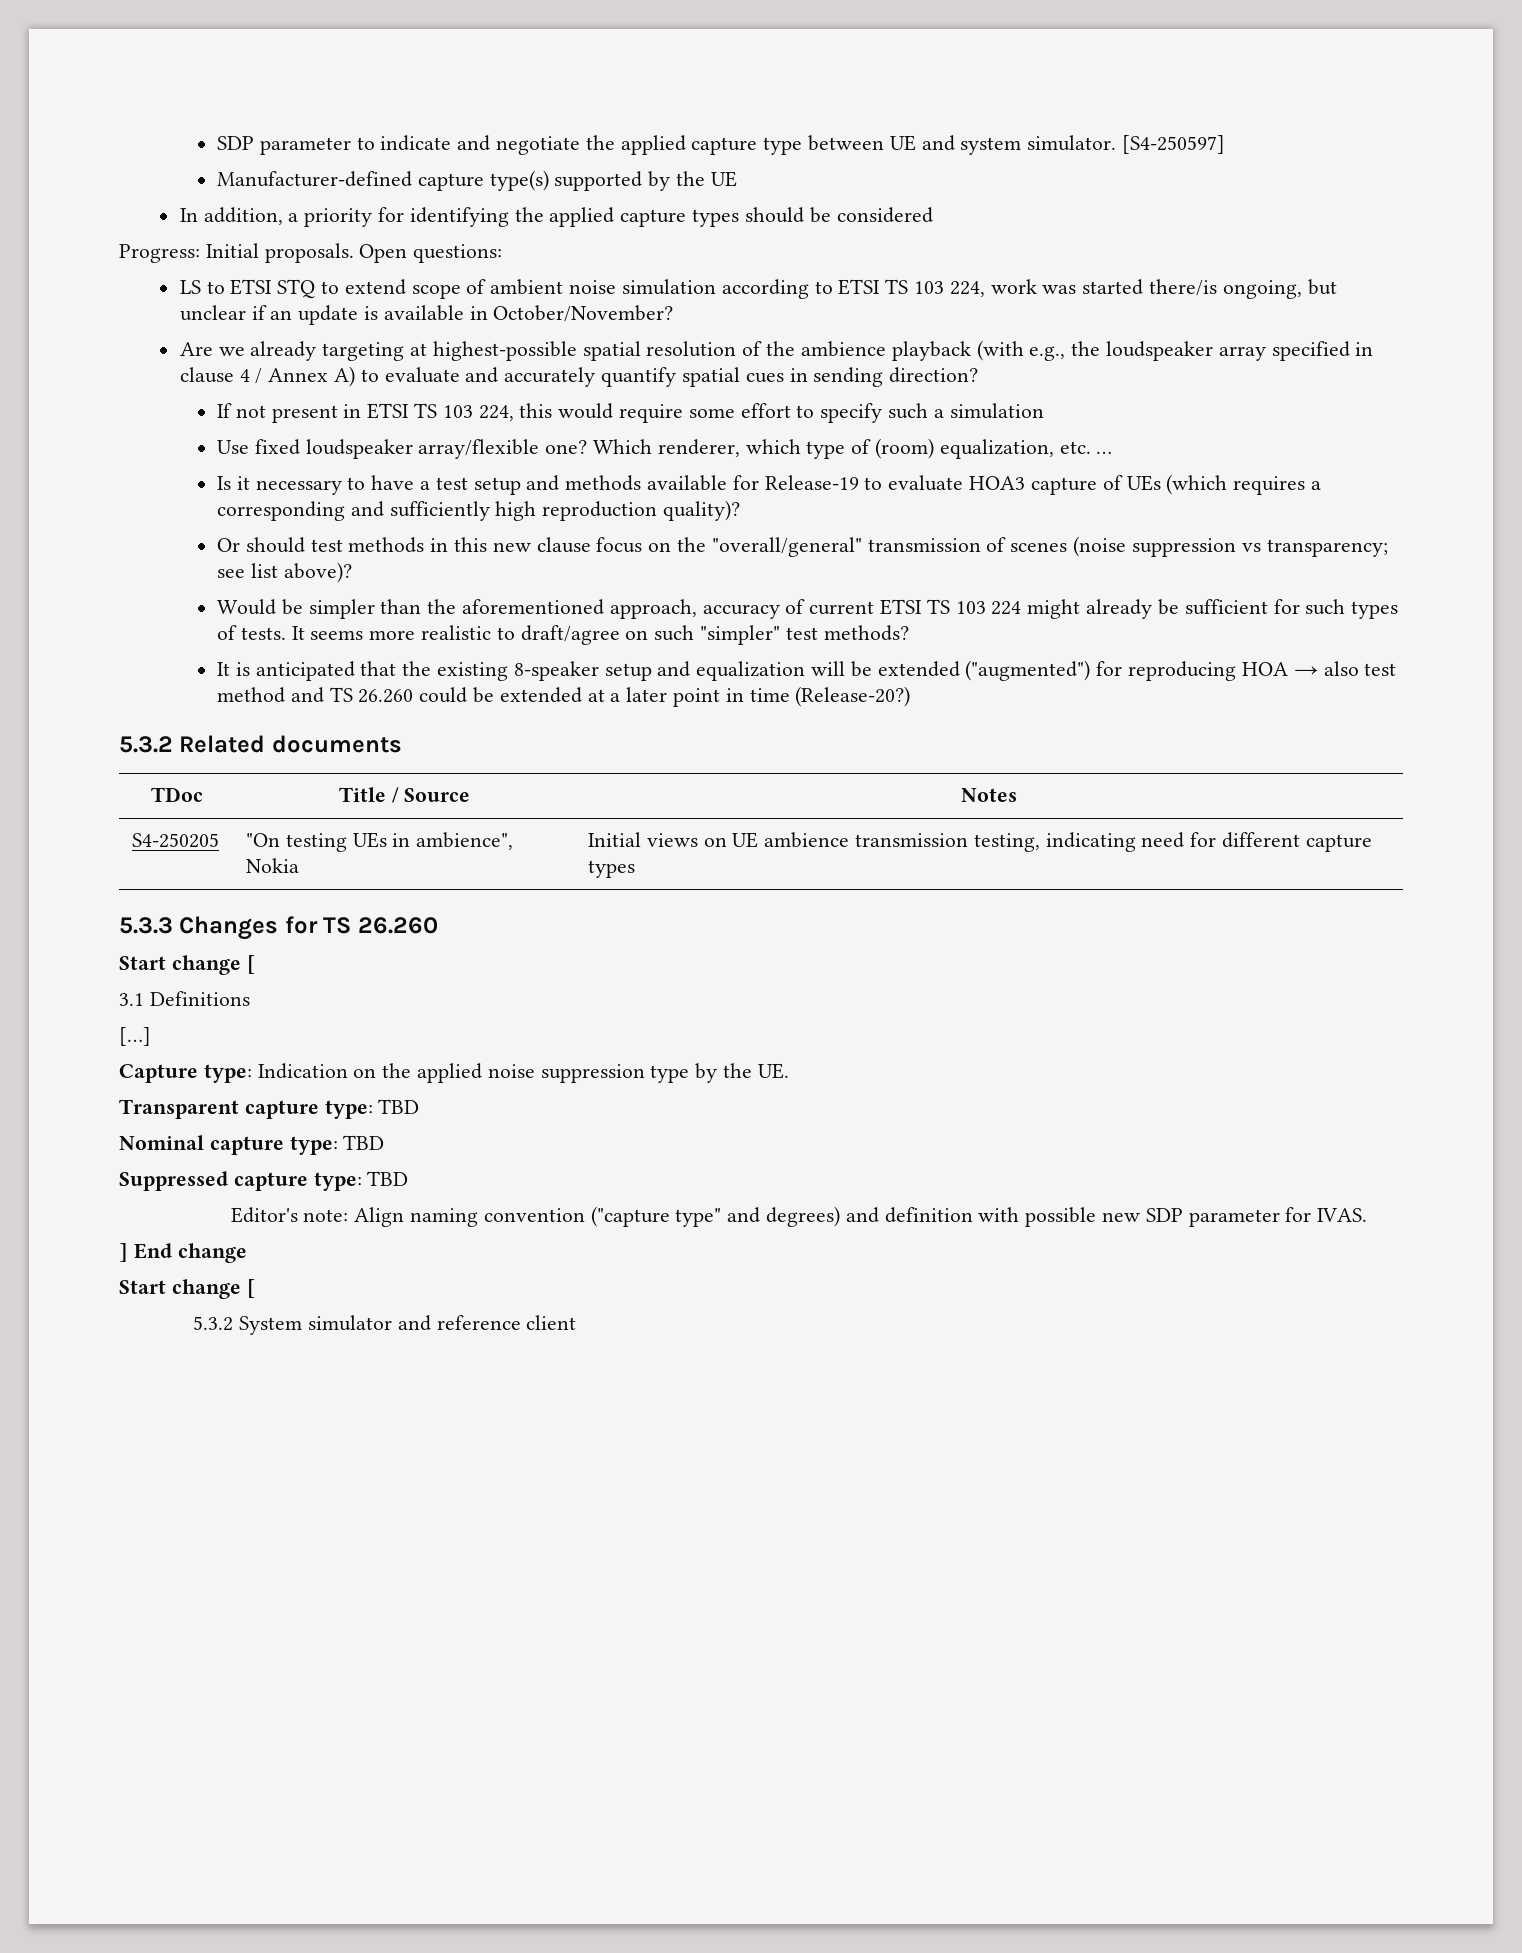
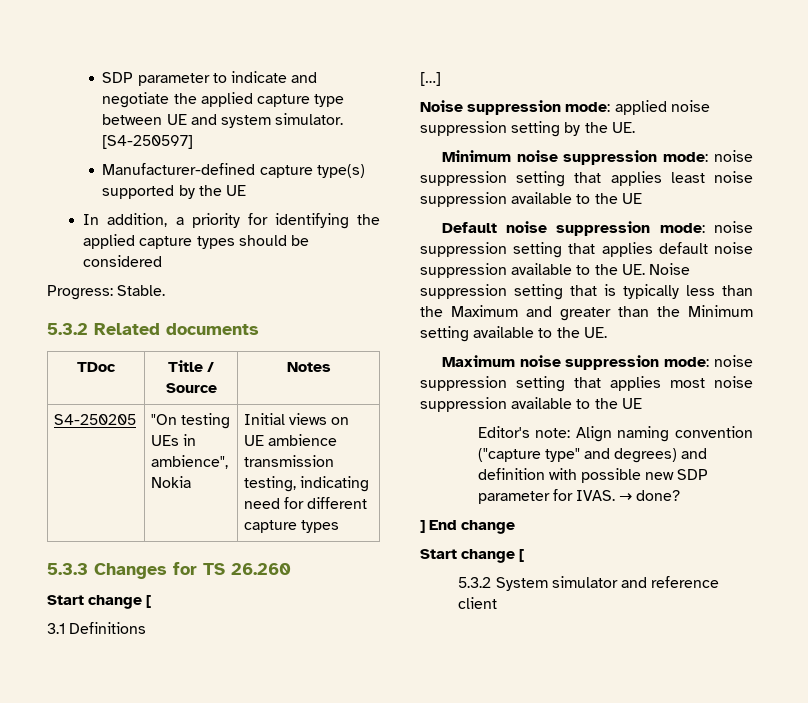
- Progress: Initial proposals. Open questions:
- LS to ETSI STQ to extend scope of ambient noise simulation according to ETSI TS 103 224, work was started there/is ongoing, but unclear if an update is available in October/November?
- Are we already targeting at highest-possible spatial resolution of the ambience playback (with e.g., the loudspeaker array specified in clause 4 / Annex A) to evaluate and accurately quantify spatial cues in sending direction?
- If not present in ETSI TS 103 224, this would require some effort to specify such a simulation
- Use fixed loudspeaker array/flexible one? Which renderer, which type of (room) equalization, etc. …
- Is it necessary to have a test setup and methods available for Release-19 to evaluate HOA3 capture of UEs (which requires a corresponding and sufficiently high reproduction quality)?
- Or should test methods in this new clause focus on the "overall/general" transmission of scenes (noise suppression vs transparency; see list above)?
- Would be simpler than the aforementioned approach, accuracy of current ETSI TS 103 224 might already be sufficient for such types of tests. It seems more realistic to draft/agree on such "simpler" test methods?
- It is anticipated that the existing 8-speaker setup and equalization will be extended ("augmented") for reproducing HOA → also test method and TS 26.260 could be extended at a later point in time (Release-20?)
+ Progress: Stable.
- Capture type: Indication on the applied noise suppression type by the UE.
+ Noise suppression mode: applied noise suppression setting by the UE.
- Transparent capture type: TBD
- Nominal capture type: TBD
- Suppressed capture type: TBD
+ Minimum noise suppression mode: noise suppression setting that applies least noise suppression available to the UE
+ Default noise suppression mode: noise suppression setting that applies default noise suppression available to the UE. Noise suppression setting that is typically less than the Maximum and greater than the Minimum setting available to the UE.
+ Maximum noise suppression mode: noise suppression setting that applies most noise suppression available to the UE
+ → done?

